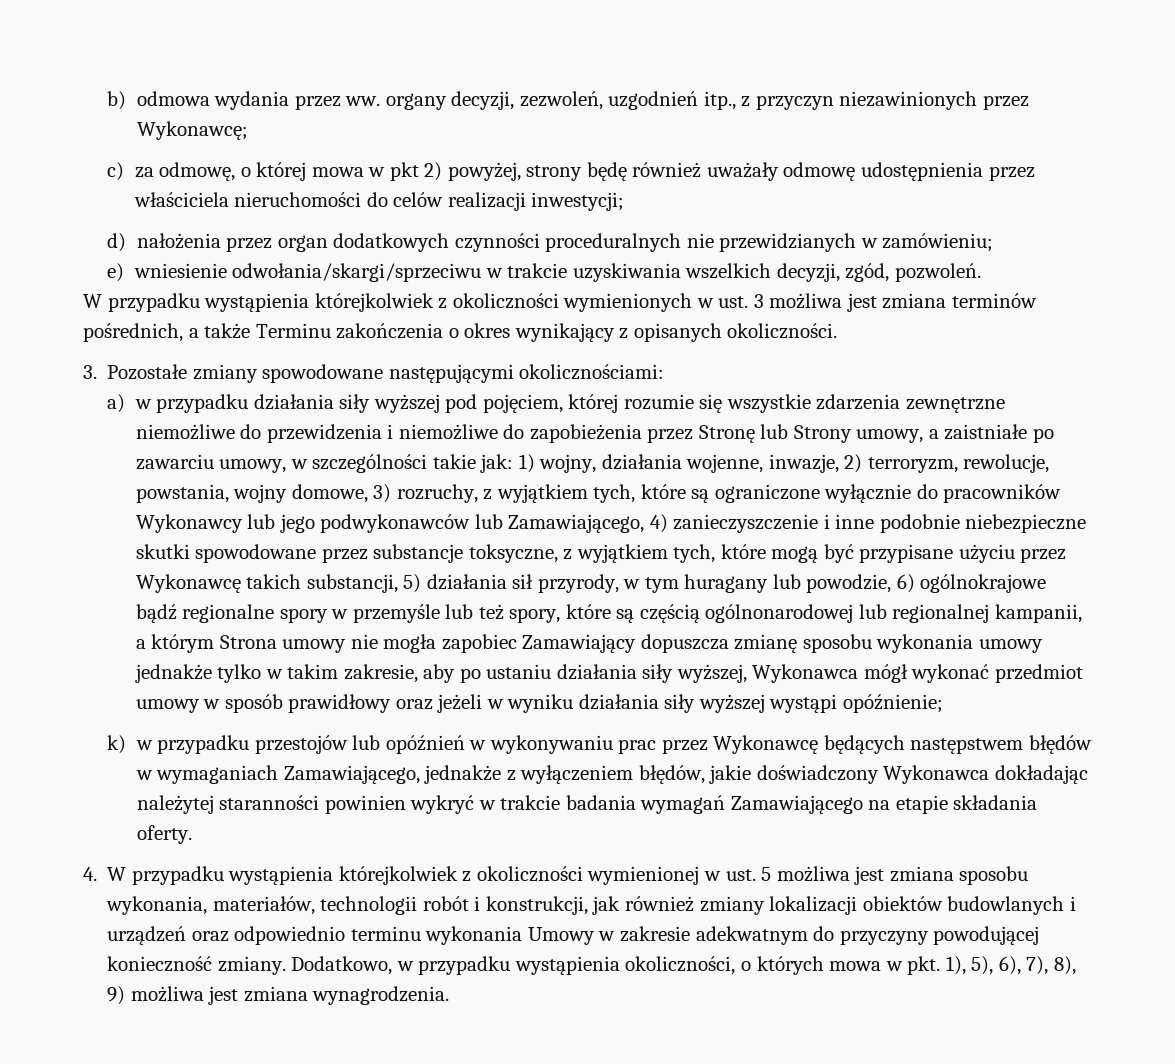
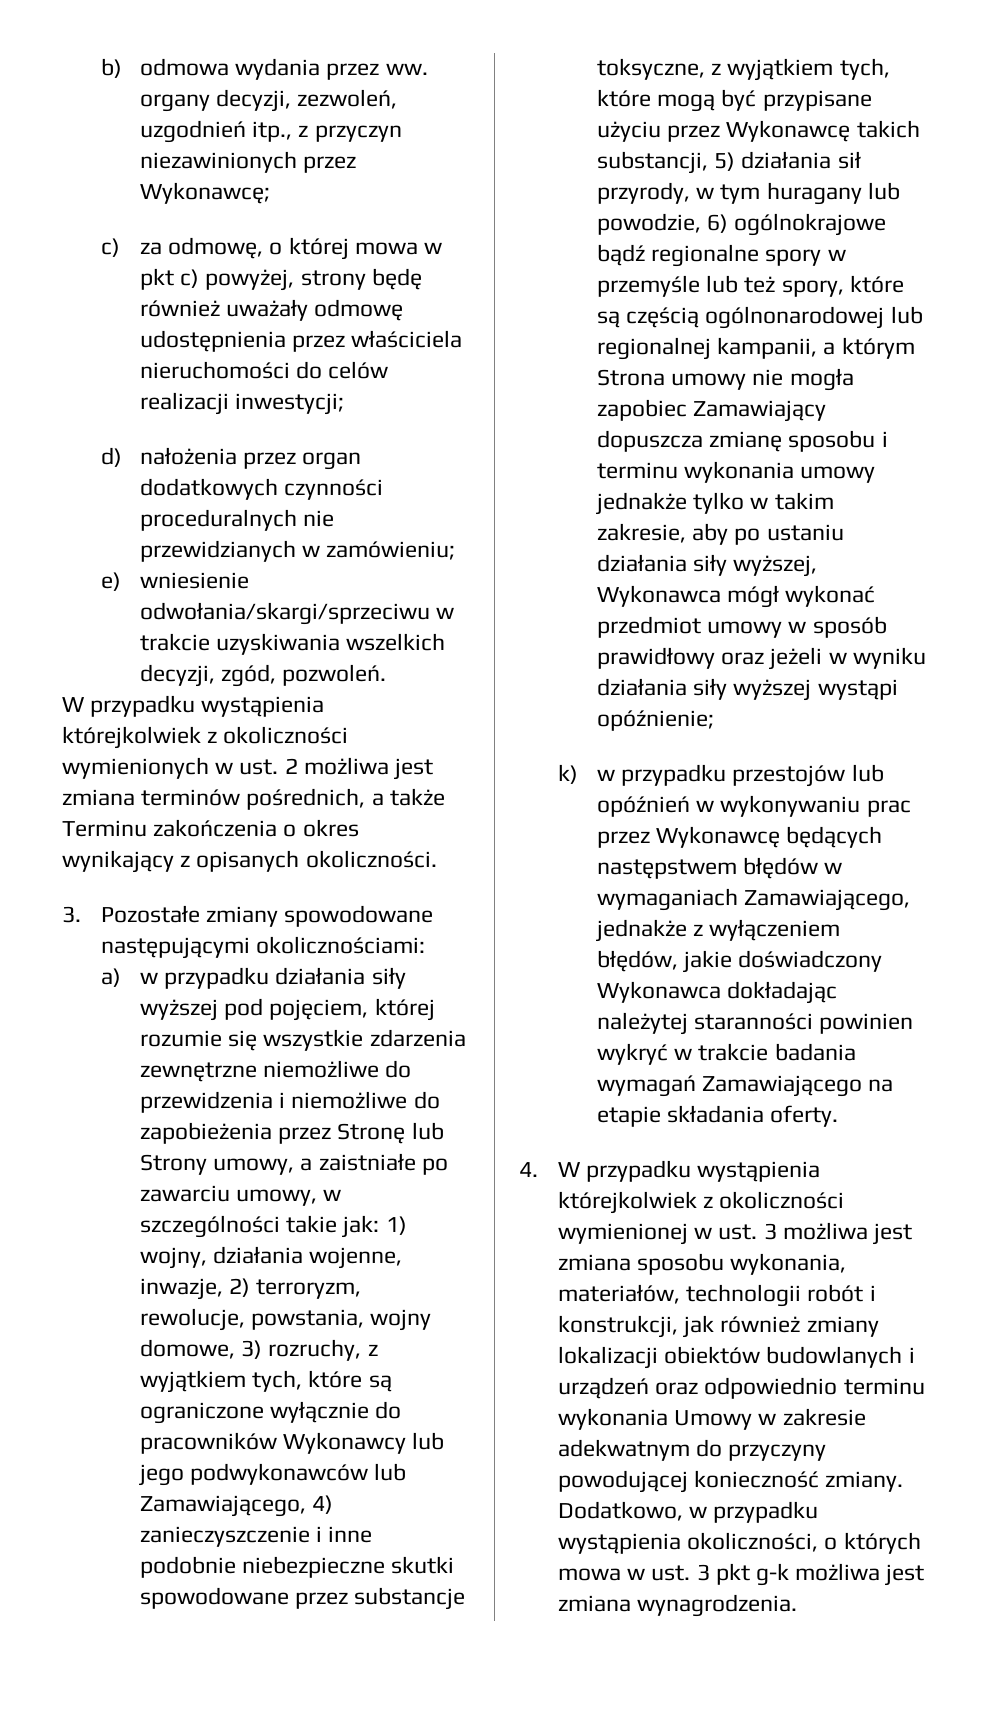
- c) za odmowę, o której mowa w pkt 2) powyżej, strony będę również uważały odmowę udostępnienia przez właściciela nieruchomości do celów realizacji inwestycji;
+ c) za odmowę, o której mowa w pkt c) powyżej, strony będę również uważały odmowę udostępnienia przez właściciela nieruchomości do celów realizacji inwestycji;
- W przypadku wystąpienia którejkolwiek z okoliczności wymienionych w ust. 3 możliwa jest zmiana terminów pośrednich, a także Terminu zakończenia o okres wynikający z opisanych okoliczności.
+ W przypadku wystąpienia którejkolwiek z okoliczności wymienionych w ust. 2 możliwa jest zmiana terminów pośrednich, a także Terminu zakończenia o okres wynikający z opisanych okoliczności.
- 1) wojny, działania wojenne, inwazje, 2) terroryzm, rewolucje, powstania, wojny domowe, 3) rozruchy, z wyjątkiem tych, które są ograniczone wyłącznie do pracowników Wykonawcy lub jego podwykonawców lub Zamawiającego, 4) zanieczyszczenie i inne podobnie niebezpieczne skutki spowodowane przez substancje toksyczne, z wyjątkiem tych, które mogą być przypisane użyciu przez Wykonawcę takich substancji, 5) działania sił przyrody, w tym huragany lub powodzie, 6) ogólnokrajowe bądź regionalne spory w przemyśle lub też spory, które są częścią ogólnonarodowej lub regionalnej kampanii, a którym Strona umowy nie mogła zapobiec Zamawiający dopuszcza zmianę sposobu wykonania umowy jednakże tylko w takim zakresie, aby po ustaniu działania siły wyższej, Wykonawca mógł wykonać przedmiot umowy w sposób prawidłowy oraz jeżeli w wyniku działania siły wyższej wystąpi opóźnienie;
+ 1) wojny, działania wojenne, inwazje, 2) terroryzm, rewolucje, powstania, wojny domowe, 3) rozruchy, z wyjątkiem tych, które są ograniczone wyłącznie do pracowników Wykonawcy lub jego podwykonawców lub Zamawiającego, 4) zanieczyszczenie i inne podobnie niebezpieczne skutki spowodowane przez substancje toksyczne, z wyjątkiem tych, które mogą być przypisane użyciu przez Wykonawcę takich substancji, 5) działania sił przyrody, w tym huragany lub powodzie, 6) ogólnokrajowe bądź regionalne spory w przemyśle lub też spory, które są częścią ogólnonarodowej lub regionalnej kampanii, a którym Strona umowy nie mogła zapobiec Zamawiający dopuszcza zmianę sposobu i terminu wykonania umowy jednakże tylko w takim zakresie, aby po ustaniu działania siły wyższej, Wykonawca mógł wykonać przedmiot umowy w sposób prawidłowy oraz jeżeli w wyniku działania siły wyższej wystąpi opóźnienie;
- 4. W przypadku wystąpienia którejkolwiek z okoliczności wymienionej w ust. 5 możliwa jest zmiana sposobu wykonania, materiałów, technologii robót i konstrukcji, jak również zmiany lokalizacji obiektów budowlanych i urządzeń oraz odpowiednio terminu wykonania Umowy w zakresie adekwatnym do przyczyny powodującej konieczność zmiany.
+ 4. W przypadku wystąpienia którejkolwiek z okoliczności wymienionej w ust. 3 możliwa jest zmiana sposobu wykonania, materiałów, technologii robót i konstrukcji, jak również zmiany lokalizacji obiektów budowlanych i urządzeń oraz odpowiednio terminu wykonania Umowy w zakresie adekwatnym do przyczyny powodującej konieczność zmiany.
- Dodatkowo, w przypadku wystąpienia okoliczności, o których mowa w pkt. 1), 5), 6), 7), 8), 9) możliwa jest zmiana wynagrodzenia.
+ Dodatkowo, w przypadku wystąpienia okoliczności, o których mowa w ust. 3 pkt g-k możliwa jest zmiana wynagrodzenia.

